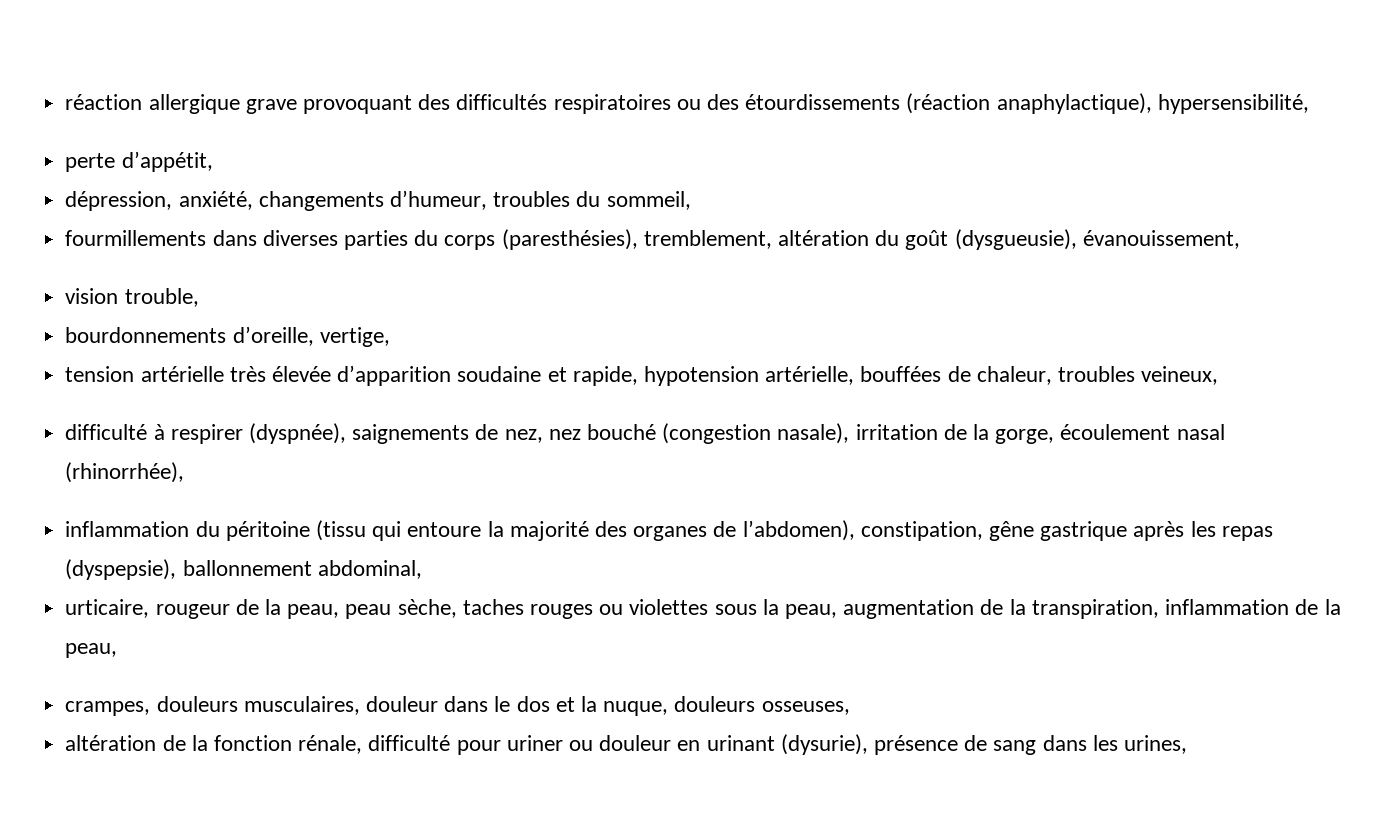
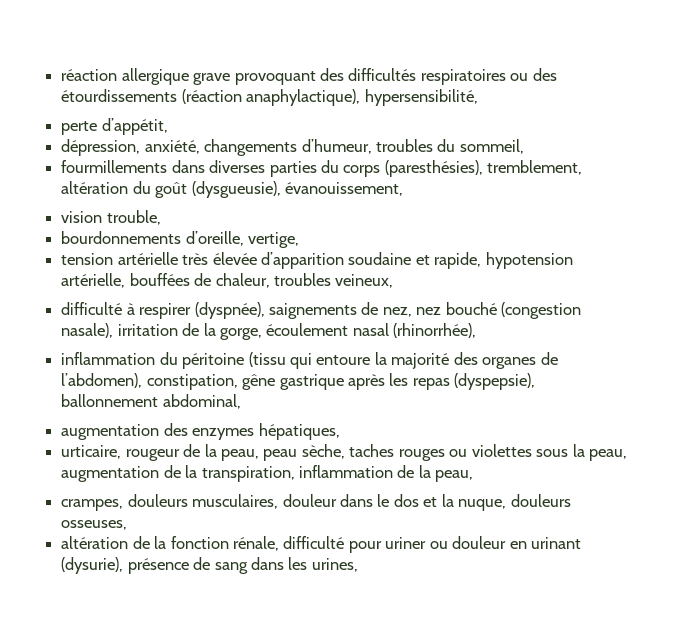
+ augmentation des enzymes hépatiques,

